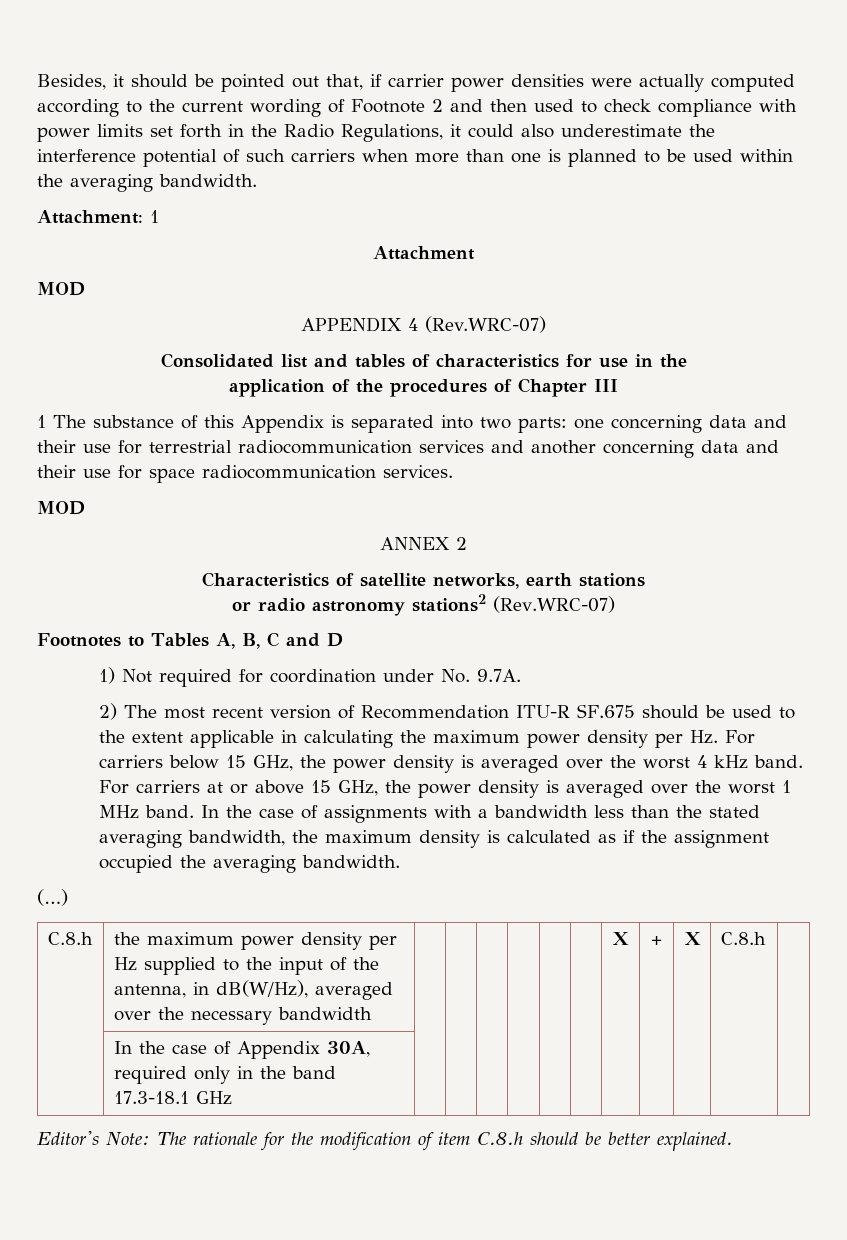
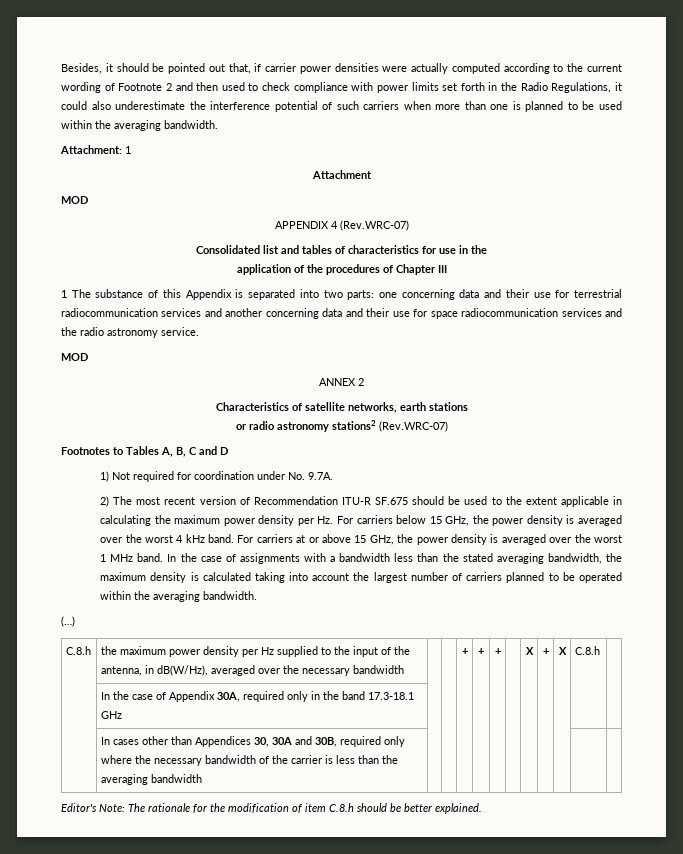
- 1 The substance of this Appendix is separated into two parts: one concerning data and their use for terrestrial radiocommunication services and another concerning data and their use for space radiocommunication services.
+ 1 The substance of this Appendix is separated into two parts: one concerning data and their use for terrestrial radiocommunication services and another concerning data and their use for space radiocommunication services and the radio astronomy service.
- In the case of assignments with a bandwidth less than the stated averaging bandwidth, the maximum density is calculated as if the assignment occupied the averaging bandwidth.
+ In the case of assignments with a bandwidth less than the stated averaging bandwidth, the maximum density is calculated taking into account the largest number of carriers planned to be operated within the averaging bandwidth.
- C.8.h | the maximum power density per Hz supplied to the input of the antenna, in dB(W/Hz), averaged over the necessary bandwidth | | | | | | | X | + | X | C.8.h |
+ C.8.h | the maximum power density per Hz supplied to the input of the antenna, in dB(W/Hz), averaged over the necessary bandwidth | | | + | + | + | | X | + | X | C.8.h |
+ | In cases other than Appendices 30, 30A and 30B, required only where the necessary bandwidth of the carrier is less than the averaging bandwidth | | | | | | | | | | |

